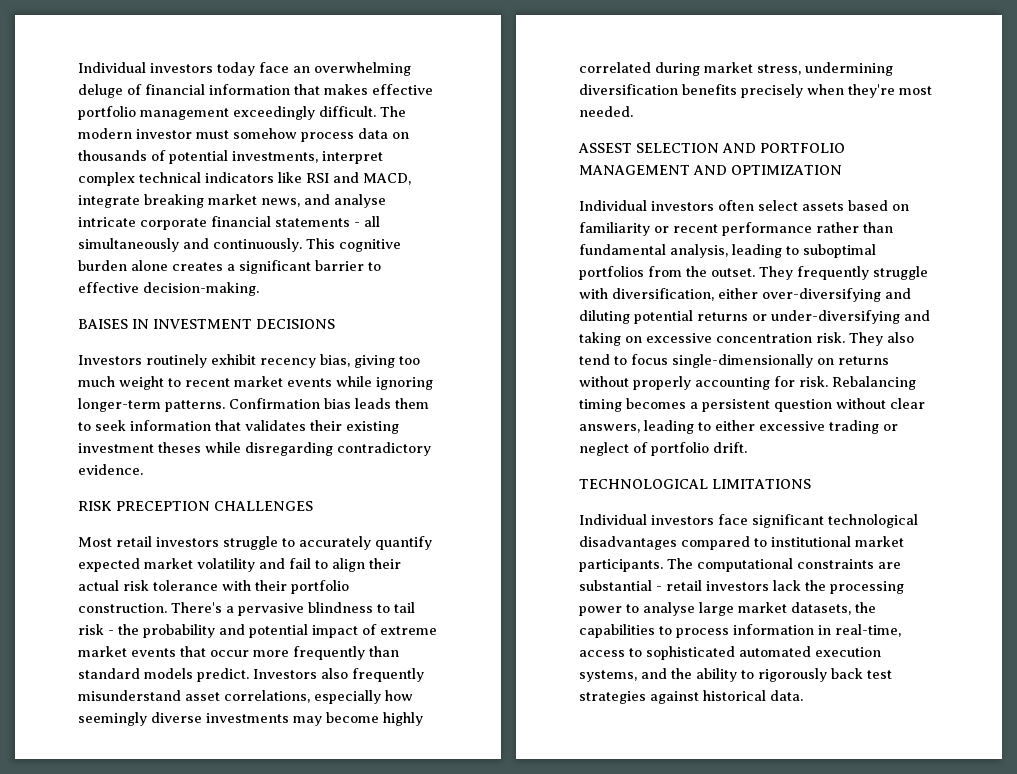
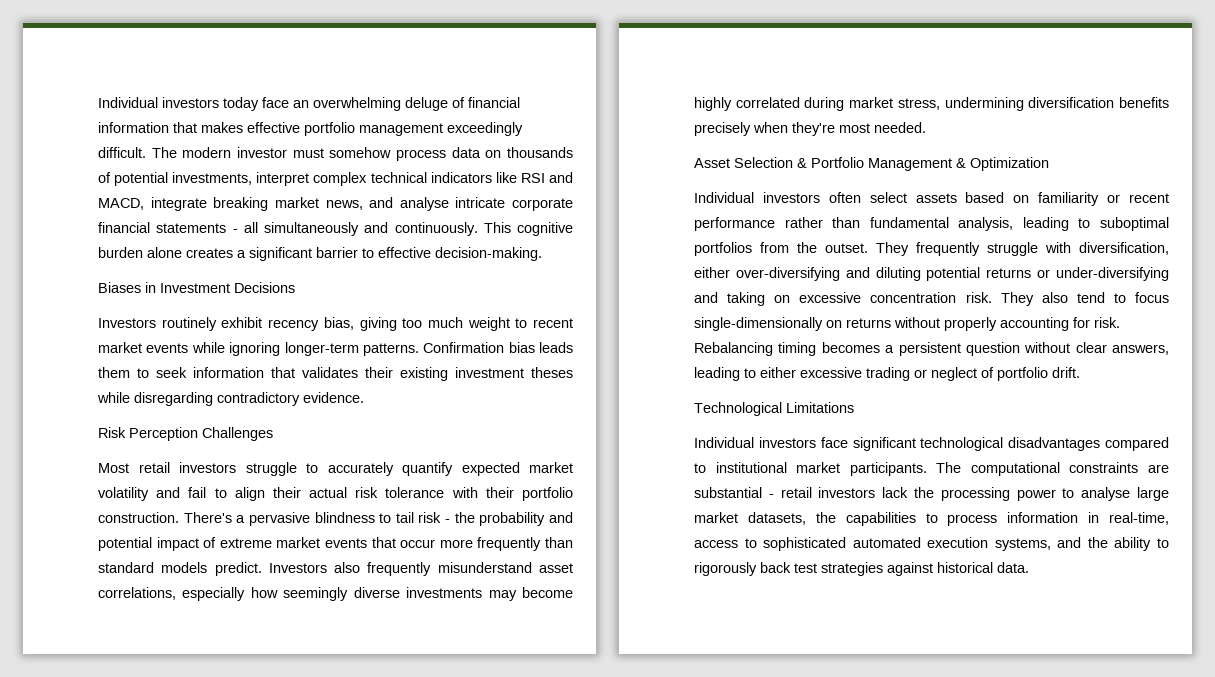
- BAISES IN INVESTMENT DECISIONS
+ Biases in Investment Decisions
- RISK PRECEPTION CHALLENGES
+ Risk Perception Challenges
- ASSEST SELECTION AND PORTFOLIO MANAGEMENT AND OPTIMIZATION
+ Asset Selection & Portfolio Management & Optimization
- TECHNOLOGICAL LIMITATIONS
+ Technological Limitations

